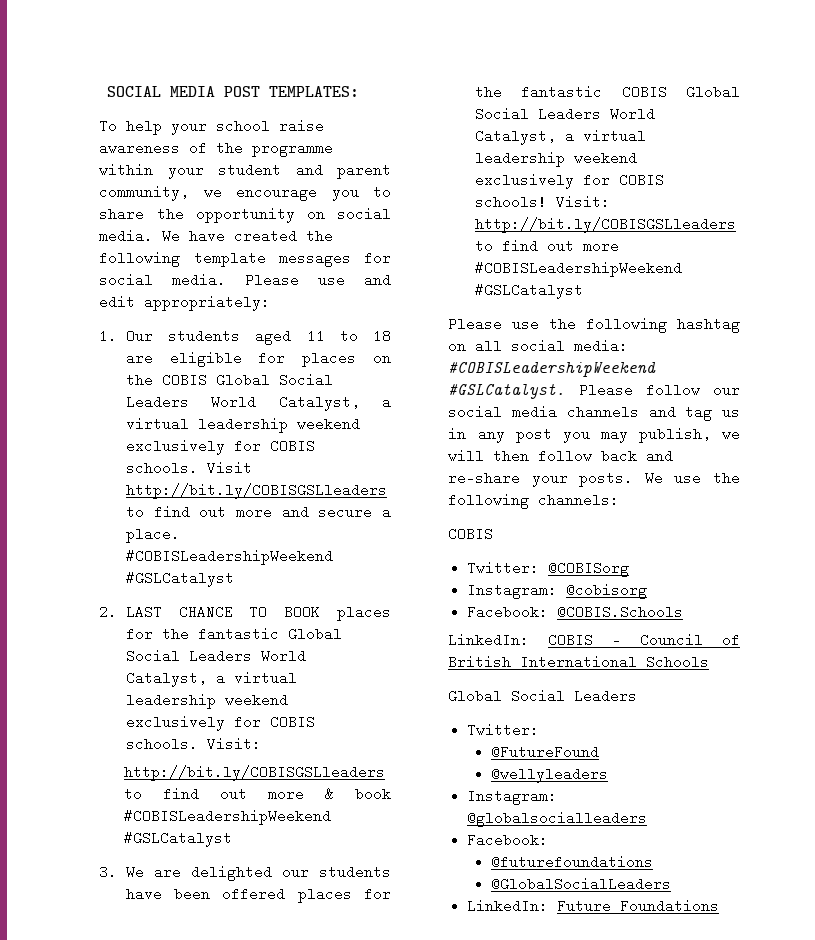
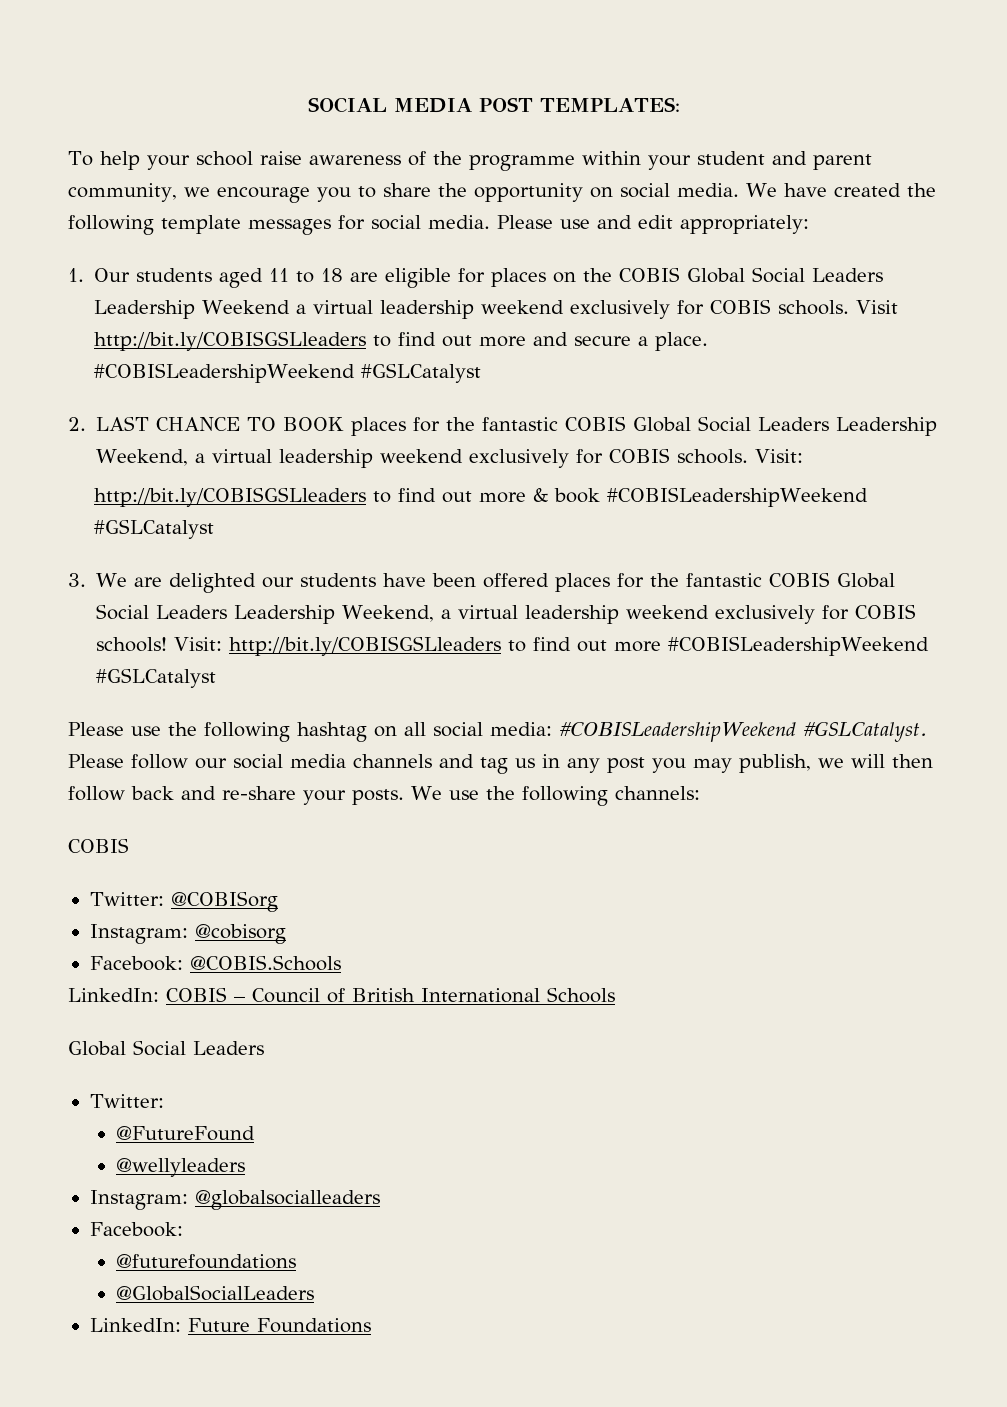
- 1. Our students aged 11 to 18 are eligible for places on the COBIS Global Social Leaders World Catalyst, a virtual leadership weekend exclusively for COBIS schools.
+ 1. Our students aged 11 to 18 are eligible for places on the COBIS Global Social Leaders Leadership Weekend a virtual leadership weekend exclusively for COBIS schools.
- 2. LAST CHANCE TO BOOK places for the fantastic Global Social Leaders World Catalyst, a virtual leadership weekend exclusively for COBIS schools.
+ 2. LAST CHANCE TO BOOK places for the fantastic COBIS Global Social Leaders Leadership Weekend, a virtual leadership weekend exclusively for COBIS schools.
- 3. We are delighted our students have been offered places for the fantastic COBIS Global Social Leaders World Catalyst, a virtual leadership weekend exclusively for COBIS schools!
+ 3. We are delighted our students have been offered places for the fantastic COBIS Global Social Leaders Leadership Weekend, a virtual leadership weekend exclusively for COBIS schools!

